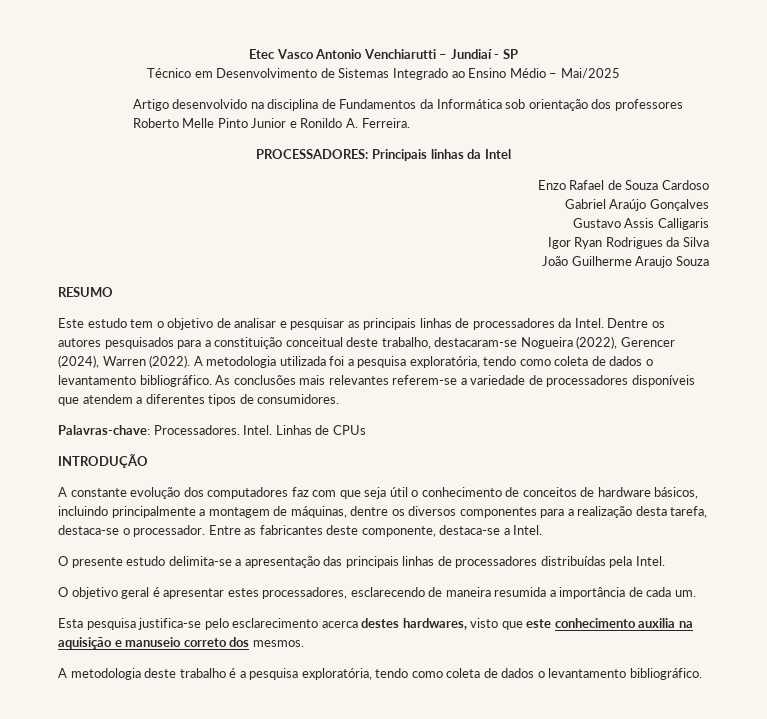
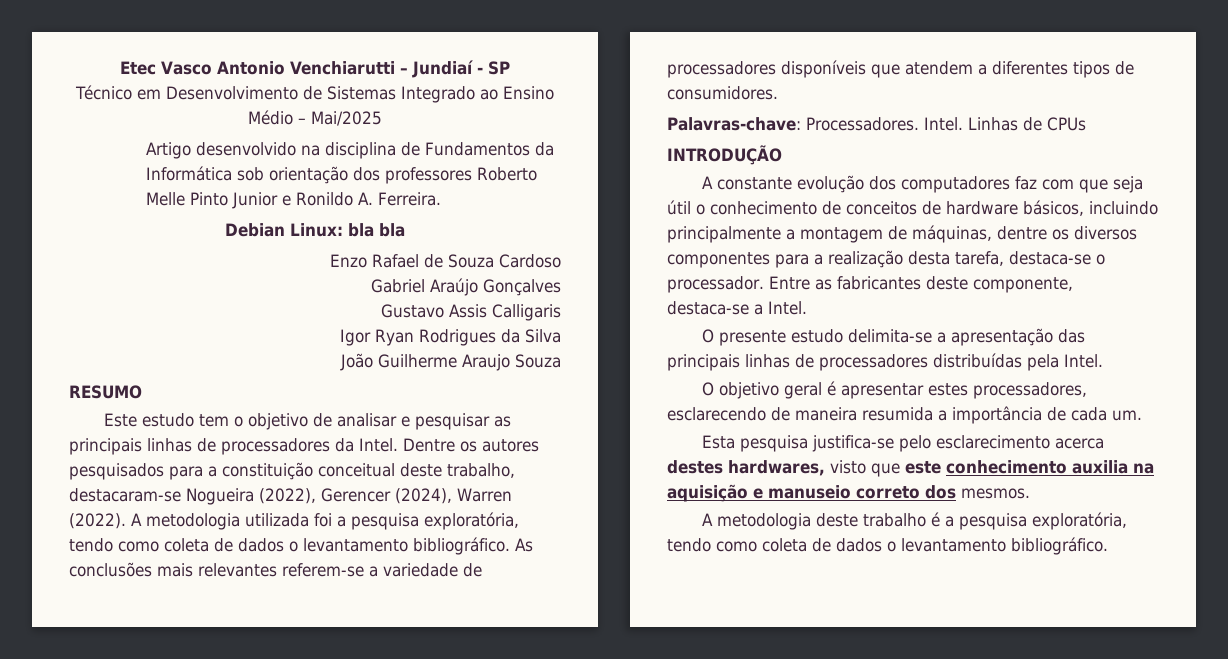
- PROCESSADORES: Principais linhas da Intel
+ Debian Linux: bla bla

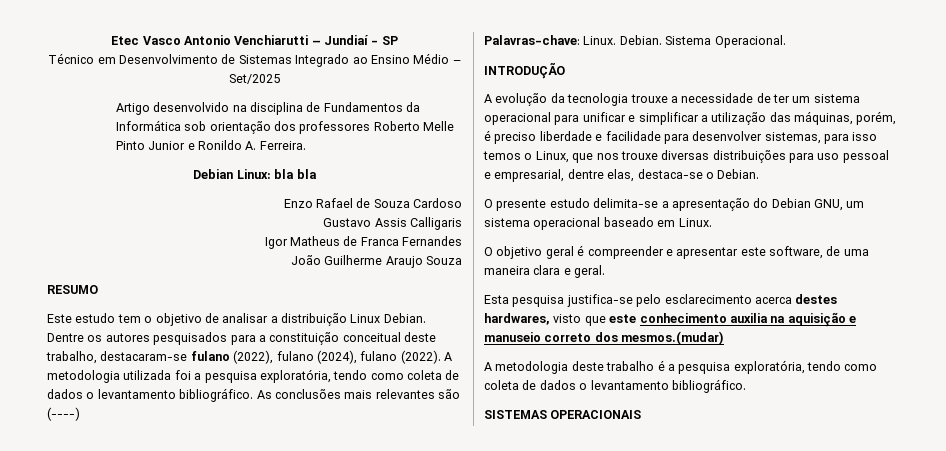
- Técnico em Desenvolvimento de Sistemas Integrado ao Ensino Médio – Mai/2025
+ Técnico em Desenvolvimento de Sistemas Integrado ao Ensino Médio – Set/2025
- Gabriel Araújo Gonçalves
- Igor Ryan Rodrigues da Silva
+ Igor Matheus de Franca Fernandes
- Este estudo tem o objetivo de analisar e pesquisar as principais linhas de processadores da Intel.
+ Este estudo tem o objetivo de analisar a distribuição Linux Debian.
- Dentre os autores pesquisados para a constituição conceitual deste trabalho, destacaram-se Nogueira (2022), Gerencer (2024), Warren (2022).
+ Dentre os autores pesquisados para a constituição conceitual deste trabalho, destacaram-se fulano (2022), fulano (2024), fulano (2022).
- As conclusões mais relevantes referem-se a variedade de processadores disponíveis que atendem a diferentes tipos de consumidores.
- Palavras-chave: Processadores. Intel. Linhas de CPUs
+ As conclusões mais relevantes são (----)
+ Palavras-chave: Linux. Debian. Sistema Operacional.
  INTRODUÇÃO
- A constante evolução dos computadores faz com que seja útil o conhecimento de conceitos de hardware básicos, incluindo principalmente a montagem de máquinas, dentre os diversos componentes para a realização desta tarefa, destaca-se o processador. Entre as fabricantes deste componente, destaca-se a Intel.
+ A evolução da tecnologia trouxe a necessidade de ter um sistema operacional para unificar e simplificar a utilização das máquinas, porém, é preciso liberdade e facilidade para desenvolver sistemas, para isso temos o Linux, que nos trouxe diversas distribuições para uso pessoal e empresarial, dentre elas, destaca-se o Debian.
- O presente estudo delimita-se a apresentação das principais linhas de processadores distribuídas pela Intel.
- O objetivo geral é apresentar estes processadores, esclarecendo de maneira resumida a importância de cada um.
+ O presente estudo delimita-se a apresentação do Debian GNU, um sistema operacional baseado em Linux.
+ O objetivo geral é compreender e apresentar este software, de uma maneira clara e geral.
- Esta pesquisa justifica-se pelo esclarecimento acerca destes hardwares, visto que este conhecimento auxilia na aquisição e manuseio correto dos mesmos.
+ Esta pesquisa justifica-se pelo esclarecimento acerca destes hardwares, visto que este conhecimento auxilia na aquisição e manuseio correto dos mesmos.(mudar)
+ SISTEMAS OPERACIONAIS

